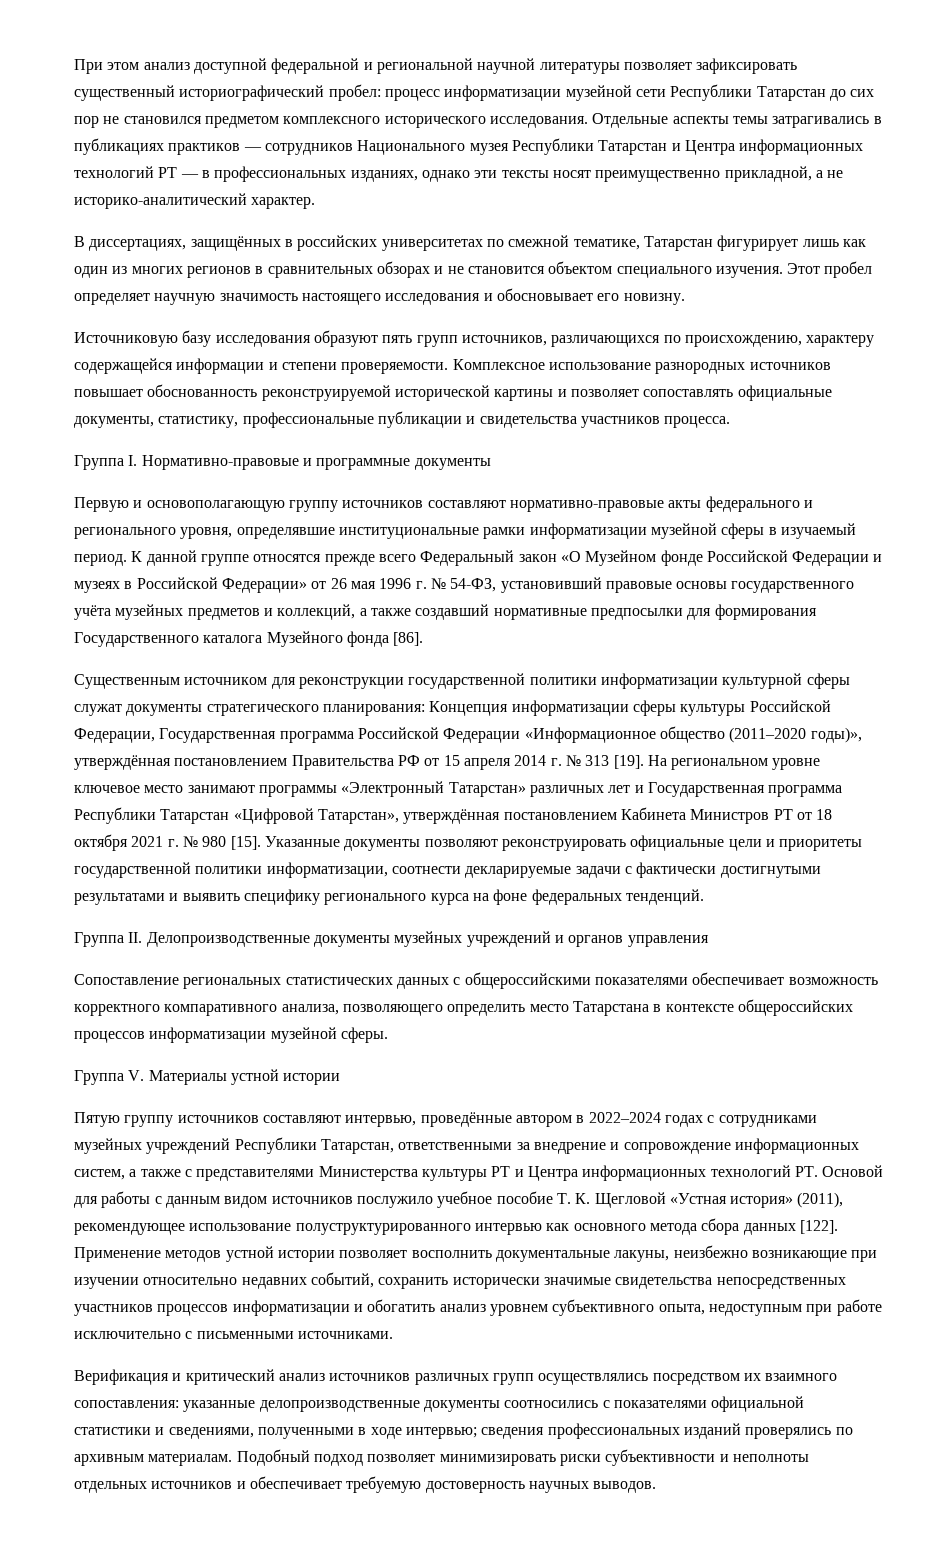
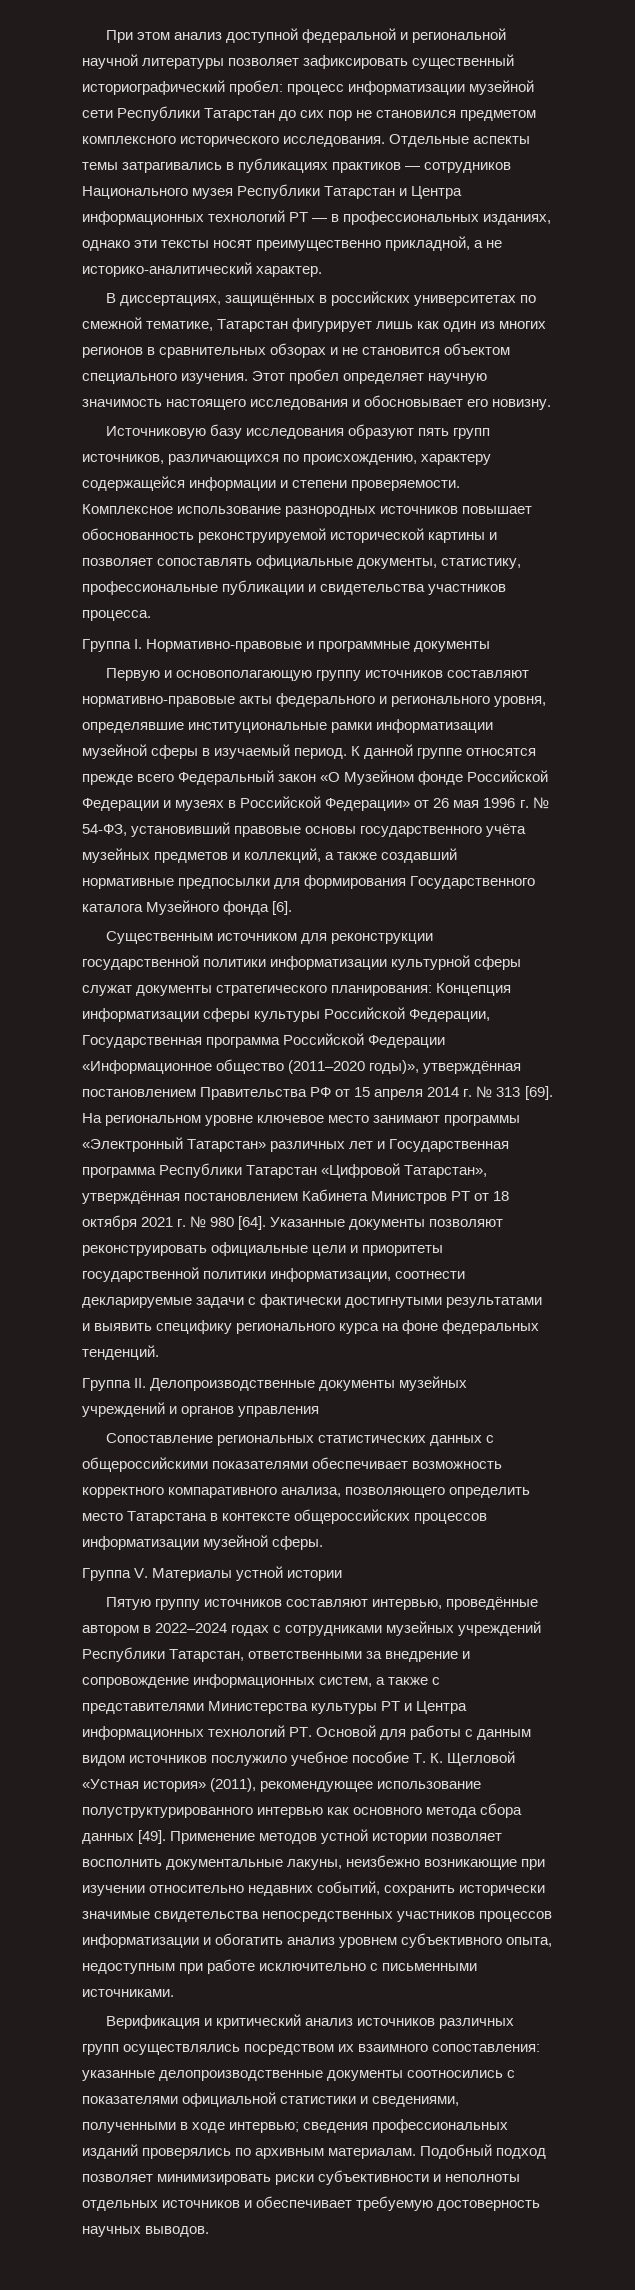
- К данной группе относятся прежде всего Федеральный закон «О Музейном фонде Российской Федерации и музеях в Российской Федерации» от 26 мая 1996 г. № 54-ФЗ, установивший правовые основы государственного учёта музейных предметов и коллекций, а также создавший нормативные предпосылки для формирования Государственного каталога Музейного фонда [86].
+ К данной группе относятся прежде всего Федеральный закон «О Музейном фонде Российской Федерации и музеях в Российской Федерации» от 26 мая 1996 г. № 54-ФЗ, установивший правовые основы государственного учёта музейных предметов и коллекций, а также создавший нормативные предпосылки для формирования Государственного каталога Музейного фонда [6].
- Существенным источником для реконструкции государственной политики информатизации культурной сферы служат документы стратегического планирования: Концепция информатизации сферы культуры Российской Федерации, Государственная программа Российской Федерации «Информационное общество (2011–2020 годы)», утверждённая постановлением Правительства РФ от 15 апреля 2014 г. № 313 [19].
+ Существенным источником для реконструкции государственной политики информатизации культурной сферы служат документы стратегического планирования: Концепция информатизации сферы культуры Российской Федерации, Государственная программа Российской Федерации «Информационное общество (2011–2020 годы)», утверждённая постановлением Правительства РФ от 15 апреля 2014 г. № 313 [69].
- На региональном уровне ключевое место занимают программы «Электронный Татарстан» различных лет и Государственная программа Республики Татарстан «Цифровой Татарстан», утверждённая постановлением Кабинета Министров РТ от 18 октября 2021 г. № 980 [15].
+ На региональном уровне ключевое место занимают программы «Электронный Татарстан» различных лет и Государственная программа Республики Татарстан «Цифровой Татарстан», утверждённая постановлением Кабинета Министров РТ от 18 октября 2021 г. № 980 [64].
- Пятую группу источников составляют интервью, проведённые автором в 2022–2024 годах с сотрудниками музейных учреждений Республики Татарстан, ответственными за внедрение и сопровождение информационных систем, а также с представителями Министерства культуры РТ и Центра информационных технологий РТ. Основой для работы с данным видом источников послужило учебное пособие Т. К. Щегловой «Устная история» (2011), рекомендующее использование полуструктурированного интервью как основного метода сбора данных [122].
+ Пятую группу источников составляют интервью, проведённые автором в 2022–2024 годах с сотрудниками музейных учреждений Республики Татарстан, ответственными за внедрение и сопровождение информационных систем, а также с представителями Министерства культуры РТ и Центра информационных технологий РТ. Основой для работы с данным видом источников послужило учебное пособие Т. К. Щегловой «Устная история» (2011), рекомендующее использование полуструктурированного интервью как основного метода сбора данных [49].

